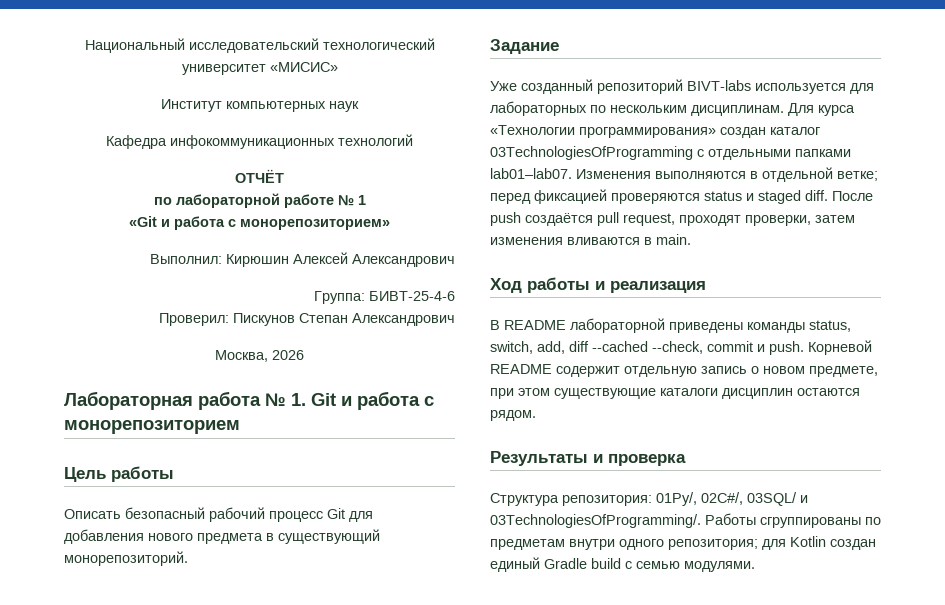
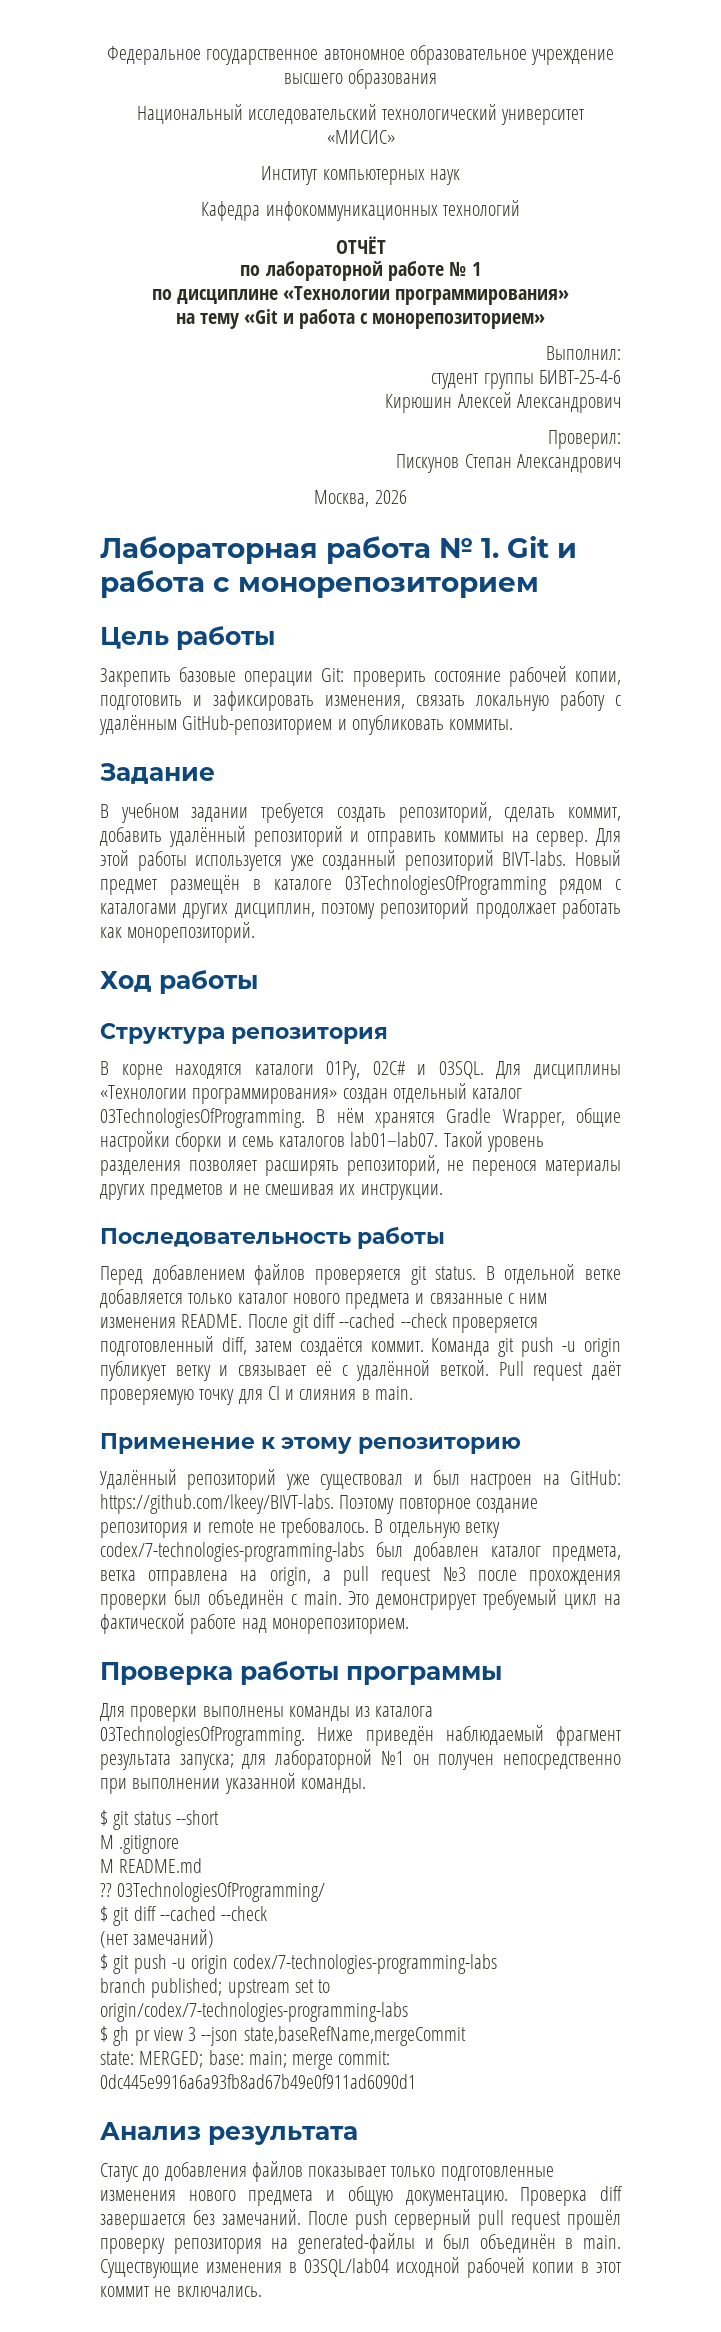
+ Федеральное государственное автономное образовательное учреждение высшего образования
- «Git и работа с монорепозиторием»
+ по дисциплине «Технологии программирования»
+ на тему «Git и работа с монорепозиторием»
- Выполнил: Кирюшин Алексей Александрович
+ Выполнил:
+ студент группы БИВТ-25-4-6
+ Кирюшин Алексей Александрович
- Группа: БИВТ-25-4-6
- Проверил: Пискунов Степан Александрович
+ Проверил:
+ Пискунов Степан Александрович
- Описать безопасный рабочий процесс Git для добавления нового предмета в существующий монорепозиторий.
+ Закрепить базовые операции Git: проверить состояние рабочей копии, подготовить и зафиксировать изменения, связать локальную работу с удалённым GitHub-репозиторием и опубликовать коммиты.
  Задание
- Уже созданный репозиторий BIVT-labs используется для лабораторных по нескольким дисциплинам. Для курса «Технологии программирования» создан каталог 03TechnologiesOfProgramming с отдельными папками lab01–lab07. Изменения выполняются в отдельной ветке; перед фиксацией проверяются status и staged diff. После push создаётся pull request, проходят проверки, затем изменения вливаются в main.
- Ход работы и реализация
- В README лабораторной приведены команды status, switch, add, diff --cached --check, commit и push. Корневой README содержит отдельную запись о новом предмете, при этом существующие каталоги дисциплин остаются рядом.
- Результаты и проверка
- Структура репозитория: 01Py/, 02C#/, 03SQL/ и 03TechnologiesOfProgramming/. Работы сгруппированы по предметам внутри одного репозитория; для Kotlin создан единый Gradle build с семью модулями.
+ В учебном задании требуется создать репозиторий, сделать коммит, добавить удалённый репозиторий и отправить коммиты на сервер. Для этой работы используется уже созданный репозиторий BIVT-labs. Новый предмет размещён в каталоге 03TechnologiesOfProgramming рядом с каталогами других дисциплин, поэтому репозиторий продолжает работать как монорепозиторий.
+ Ход работы
+ Структура репозитория
+ В корне находятся каталоги 01Py, 02C# и 03SQL. Для дисциплины «Технологии программирования» создан отдельный каталог 03TechnologiesOfProgramming. В нём хранятся Gradle Wrapper, общие настройки сборки и семь каталогов lab01–lab07. Такой уровень разделения позволяет расширять репозиторий, не перенося материалы других предметов и не смешивая их инструкции.
+ Последовательность работы
+ Перед добавлением файлов проверяется git status. В отдельной ветке добавляется только каталог нового предмета и связанные с ним изменения README. После git diff --cached --check проверяется подготовленный diff, затем создаётся коммит. Команда git push -u origin публикует ветку и связывает её с удалённой веткой. Pull request даёт проверяемую точку для CI и слияния в main.
+ Применение к этому репозиторию
+ Удалённый репозиторий уже существовал и был настроен на GitHub: https://github.com/lkeey/BIVT-labs. Поэтому повторное создание репозитория и remote не требовалось. В отдельную ветку codex/7-technologies-programming-labs был добавлен каталог предмета, ветка отправлена на origin, а pull request №3 после прохождения проверки был объединён с main. Это демонстрирует требуемый цикл на фактической работе над монорепозиторием.
+ Проверка работы программы
+ Для проверки выполнены команды из каталога 03TechnologiesOfProgramming. Ниже приведён наблюдаемый фрагмент результата запуска; для лабораторной №1 он получен непосредственно при выполнении указанной команды.
+ $ git status --short
+ M .gitignore
+ M README.md
+ ?? 03TechnologiesOfProgramming/
+ $ git diff --cached --check
+ (нет замечаний)
+ $ git push -u origin codex/7-technologies-programming-labs
+ branch published; upstream set to origin/codex/7-technologies-programming-labs
+ $ gh pr view 3 --json state,baseRefName,mergeCommit
+ state: MERGED; base: main; merge commit: 0dc445e9916a6a93fb8ad67b49e0f911ad6090d1
+ Анализ результата
+ Статус до добавления файлов показывает только подготовленные изменения нового предмета и общую документацию. Проверка diff завершается без замечаний. После push серверный pull request прошёл проверку репозитория на generated-файлы и был объединён в main. Существующие изменения в 03SQL/lab04 исходной рабочей копии в этот коммит не включались.

